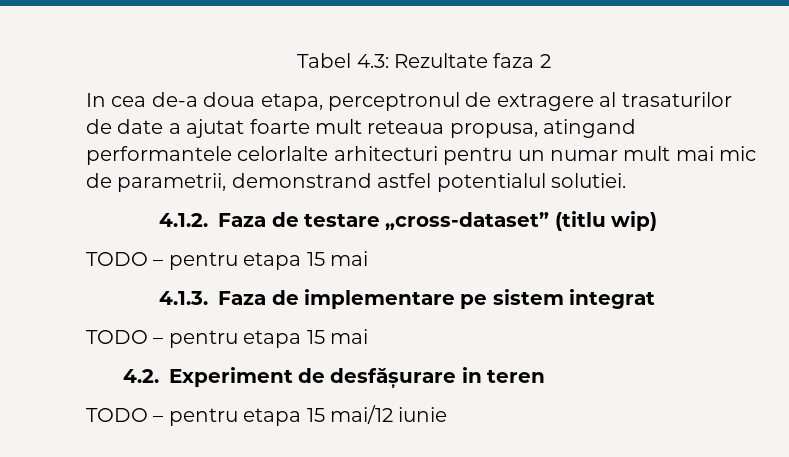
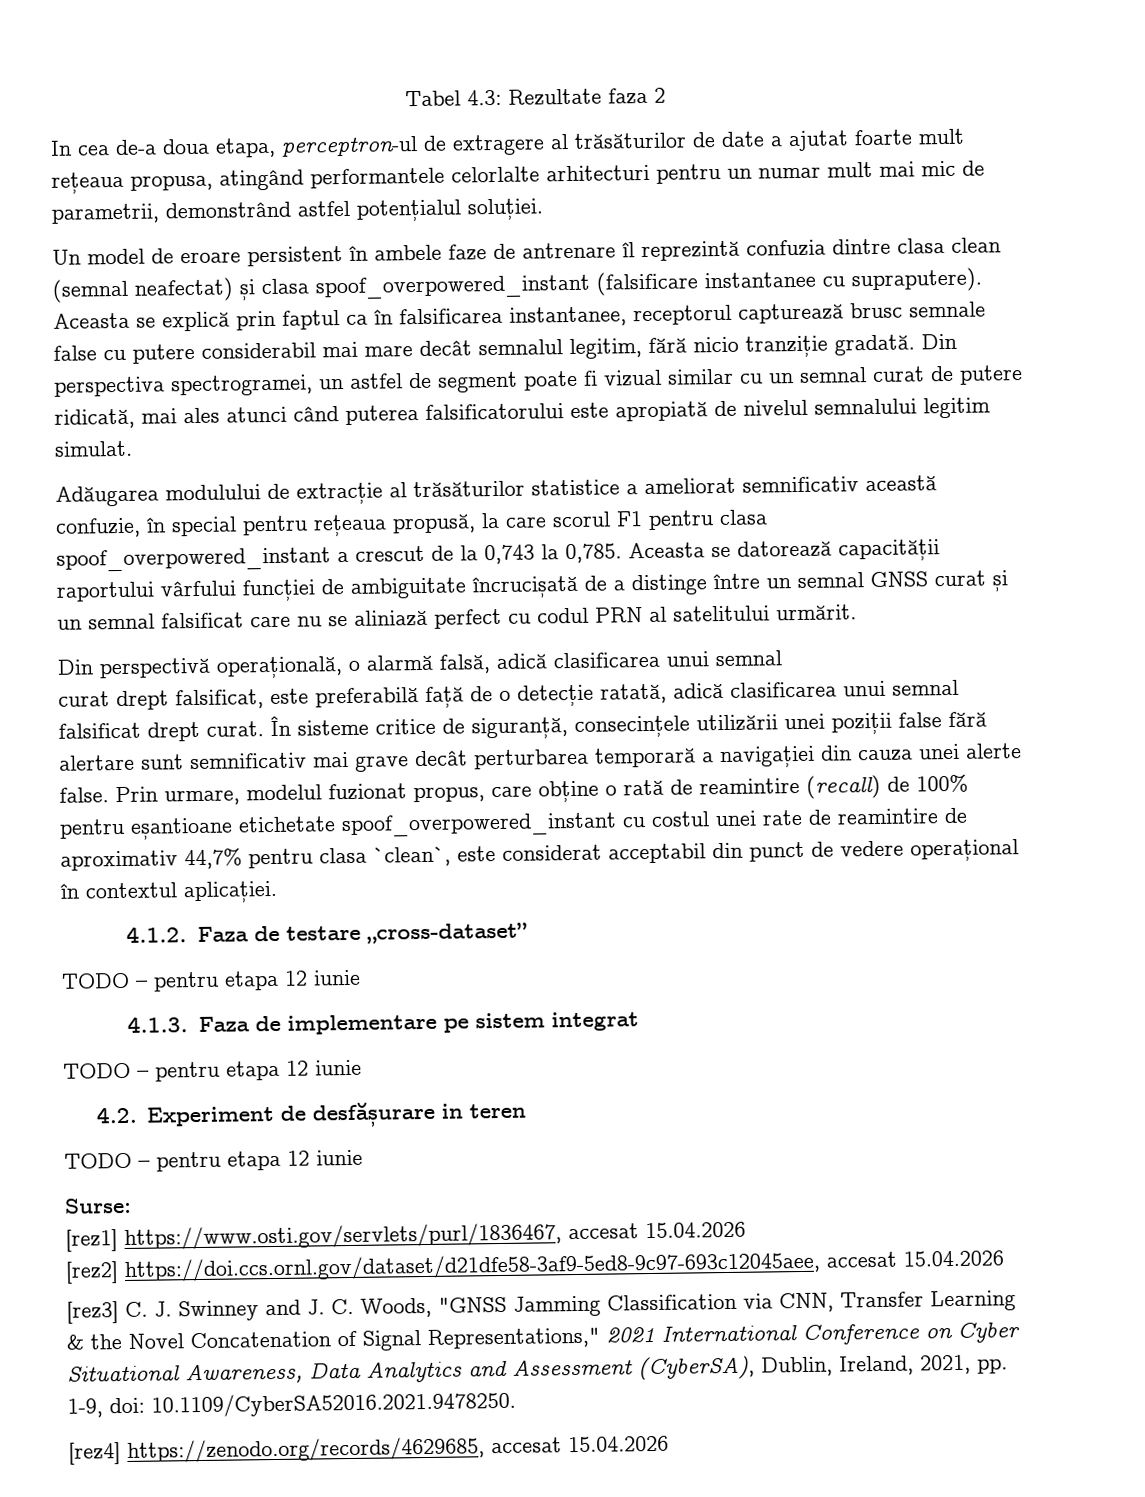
- In cea de-a doua etapa, perceptronul de extragere al trasaturilor de date a ajutat foarte mult reteaua propusa, atingand performantele celorlalte arhitecturi pentru un numar mult mai mic de parametrii, demonstrand astfel potentialul solutiei.
+ In cea de-a doua etapa, perceptron-ul de extragere al trăsăturilor de date a ajutat foarte mult rețeaua propusa, atingând performantele celorlalte arhitecturi pentru un numar mult mai mic de parametrii, demonstrând astfel potențialul soluției.
+ Un model de eroare persistent în ambele faze de antrenare îl reprezintă confuzia dintre clasa clean (semnal neafectat) și clasa spoof_overpowered_instant (falsificare instantanee cu supraputere). Aceasta se explică prin faptul ca în falsificarea instantanee, receptorul capturează brusc semnale false cu putere considerabil mai mare decât semnalul legitim, fără nicio tranziție gradată. Din perspectiva spectrogramei, un astfel de segment poate fi vizual similar cu un semnal curat de putere ridicată, mai ales atunci când puterea falsificatorului este apropiată de nivelul semnalului legitim simulat.
+ Adăugarea modulului de extracție al trăsăturilor statistice a ameliorat semnificativ această confuzie, în special pentru rețeaua propusă, la care scorul F1 pentru clasa spoof_overpowered_instant a crescut de la 0,743 la 0,785. Aceasta se datorează capacității raportului vârfului funcției de ambiguitate încrucișată de a distinge între un semnal GNSS curat și un semnal falsificat care nu se aliniază perfect cu codul PRN al satelitului urmărit.
+ Din perspectivă operațională, o alarmă falsă, adică clasificarea unui semnal
+ curat drept falsificat, este preferabilă față de o detecție ratată, adică clasificarea unui semnal falsificat drept curat. În sisteme critice de siguranță, consecințele utilizării unei poziții false fără alertare sunt semnificativ mai grave decât perturbarea temporară a navigației din cauza unei alerte false. Prin urmare, modelul fuzionat propus, care obține o rată de reamintire (recall) de 100% pentru eșantioane etichetate spoof_overpowered_instant cu costul unei rate de reamintire de aproximativ 44,7% pentru clasa `clean`, este considerat acceptabil din punct de vedere operațional în contextul aplicației.
- 4.1.2. Faza de testare „cross-dataset” (titlu wip)
- TODO – pentru etapa 15 mai
+ 4.1.2. Faza de testare „cross-dataset”
+ TODO – pentru etapa 12 iunie
  4.1.3. Faza de implementare pe sistem integrat
- TODO – pentru etapa 15 mai
+ TODO – pentru etapa 12 iunie
  4.2. Experiment de desfășurare in teren
- TODO – pentru etapa 15 mai/12 iunie
+ TODO – pentru etapa 12 iunie
+ Surse:
+ [rez1] https://www.osti.gov/servlets/purl/1836467, accesat 15.04.2026
+ [rez2] https://doi.ccs.ornl.gov/dataset/d21dfe58-3af9-5ed8-9c97-693c12045aee, accesat 15.04.2026
+ [rez3] C. J. Swinney and J. C. Woods, "GNSS Jamming Classification via CNN, Transfer Learning & the Novel Concatenation of Signal Representations," 2021 International Conference on Cyber Situational Awareness, Data Analytics and Assessment (CyberSA), Dublin, Ireland, 2021, pp. 1-9, doi: 10.1109/CyberSA52016.2021.9478250.
+ [rez4] https://zenodo.org/records/4629685, accesat 15.04.2026

